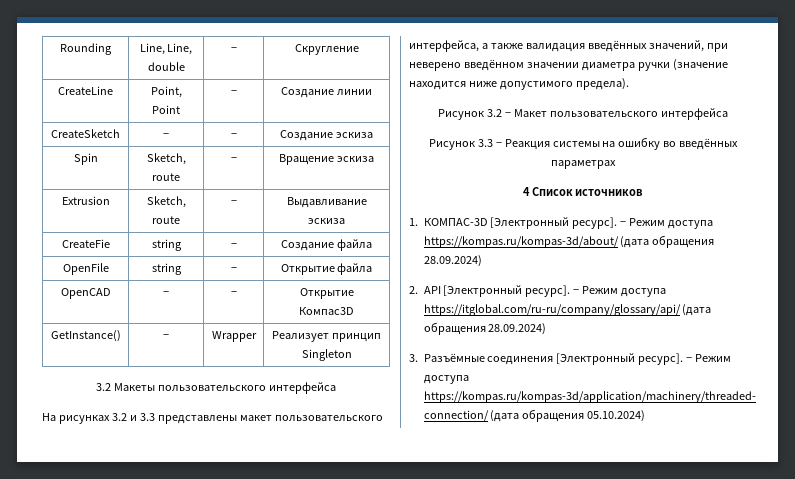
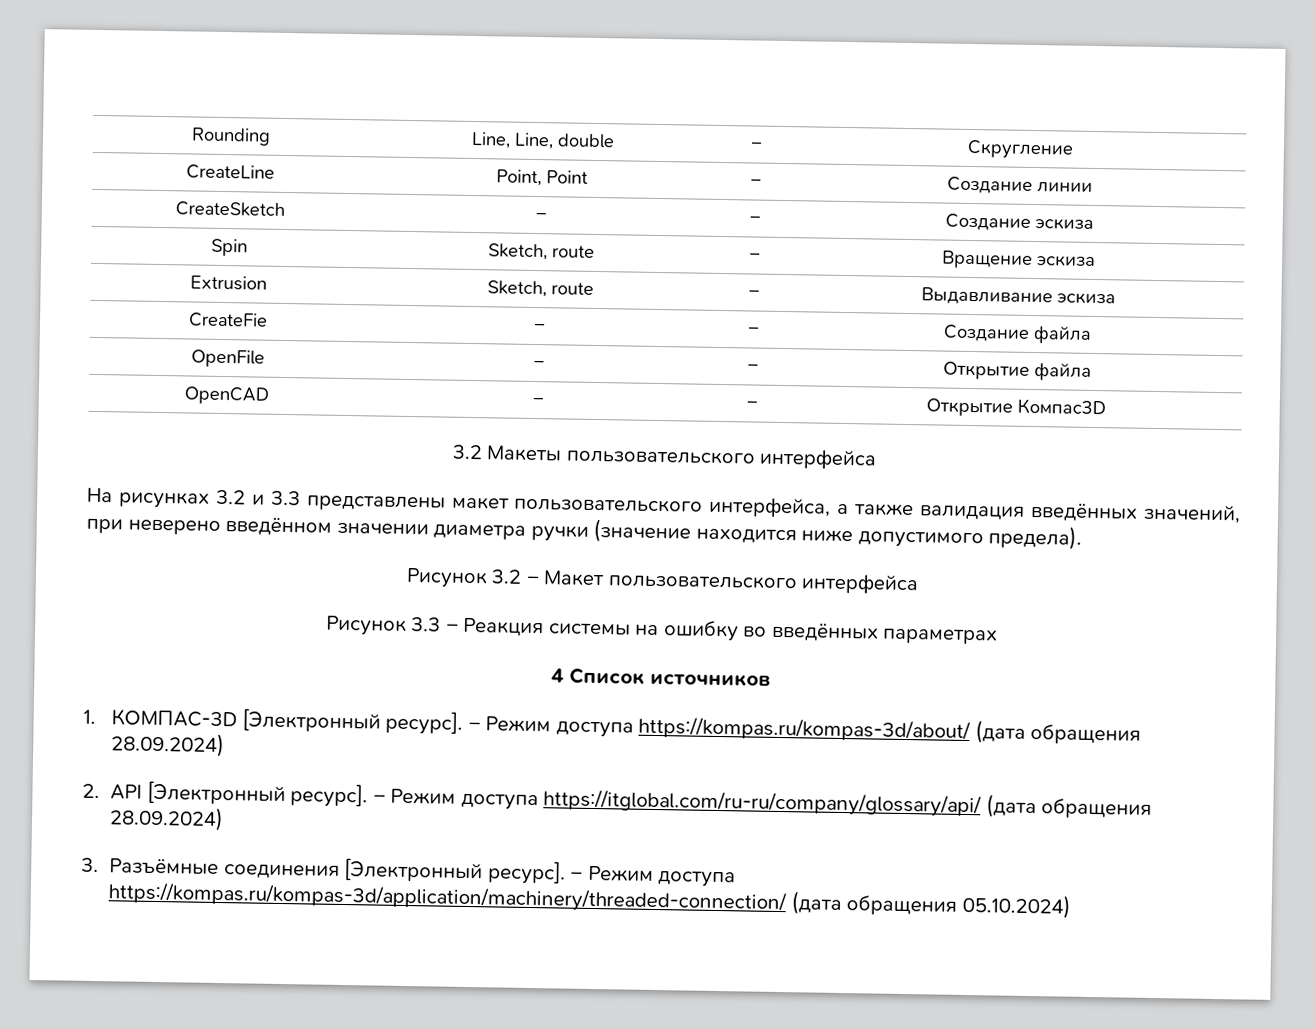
- CreateFie | string | − | Создание файла
+ CreateFie | − | − | Создание файла
- OpenFile | string | − | Открытие файла
+ OpenFile | − | − | Открытие файла
- GetInstance() | − | Wrapper | Реализует принцип Singleton

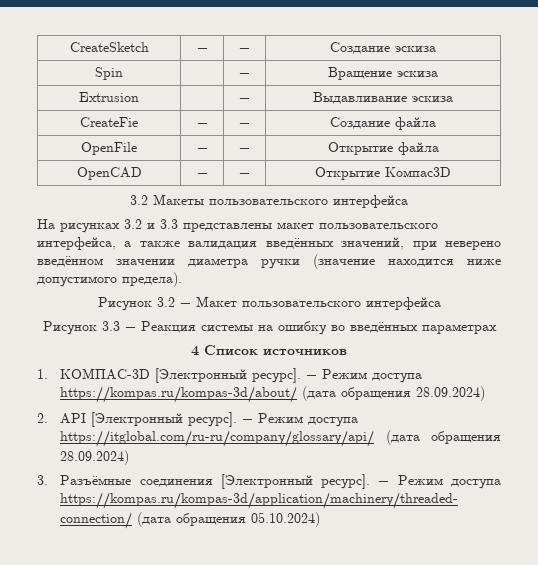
- Rounding | Line, Line, double | − | Скругление
- CreateLine | Point, Point | − | Создание линии
- Spin | Sketch, route | − | Вращение эскиза
+ Spin | | − | Вращение эскиза
- Extrusion | Sketch, route | − | Выдавливание эскиза
+ Extrusion | | − | Выдавливание эскиза

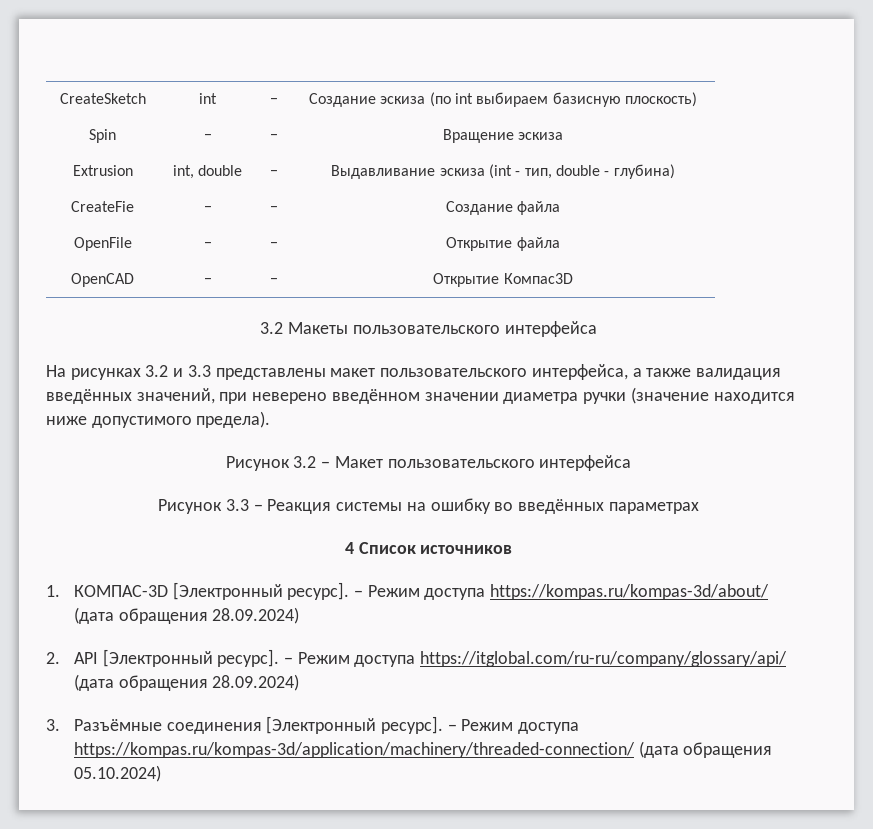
- CreateSketch | − | − | Создание эскиза
+ CreateSketch | int | − | Создание эскиза (по int выбираем базисную плоскость)
- Spin | | − | Вращение эскиза
+ Spin | − | − | Вращение эскиза
- Extrusion | | − | Выдавливание эскиза
+ Extrusion | int, double | − | Выдавливание эскиза (int - тип, double - глубина)

